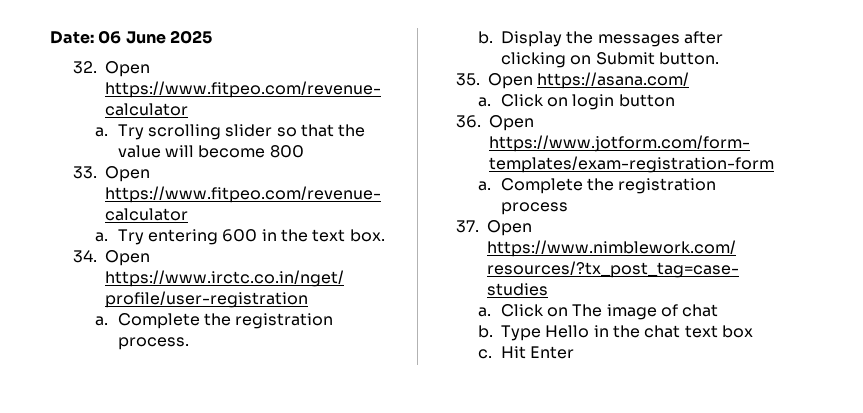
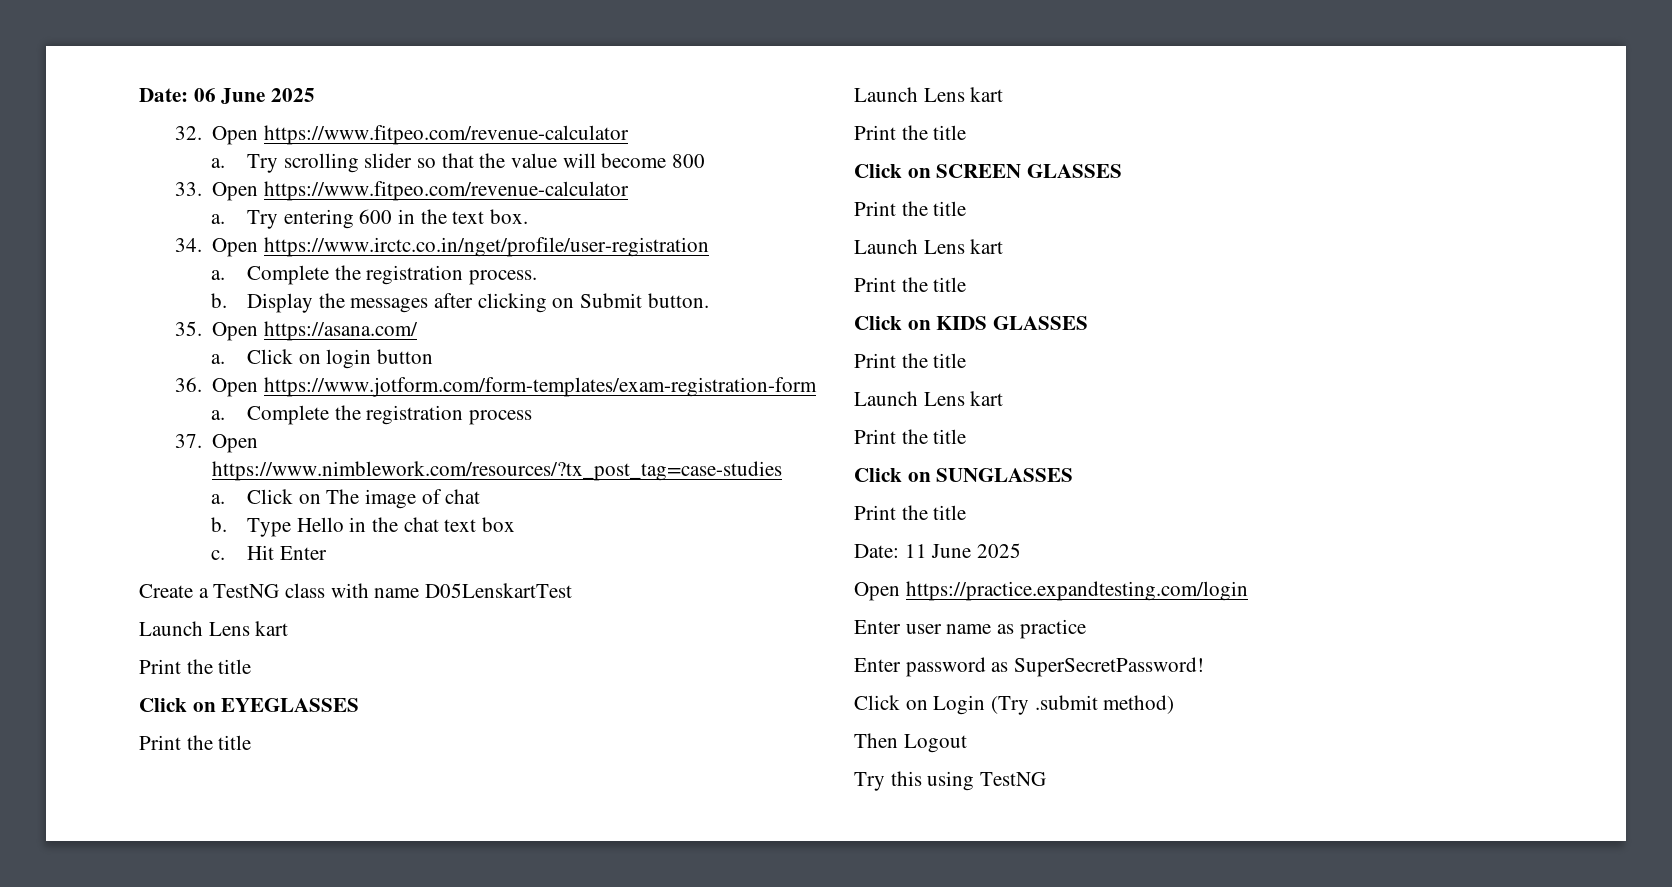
+ Create a TestNG class with name D05LenskartTest
+ Launch Lens kart
+ Print the title
+ Click on EYEGLASSES
+ Print the title
+ Launch Lens kart
+ Print the title
+ Click on SCREEN GLASSES
+ Print the title
+ Launch Lens kart
+ Print the title
+ Click on KIDS GLASSES
+ Print the title
+ Launch Lens kart
+ Print the title
+ Click on SUNGLASSES
+ Print the title
+ Date: 11 June 2025
+ Open https://practice.expandtesting.com/login
+ Enter user name as practice
+ Enter password as SuperSecretPassword!
+ Click on Login (Try .submit method)
+ Then Logout
+ Try this using TestNG

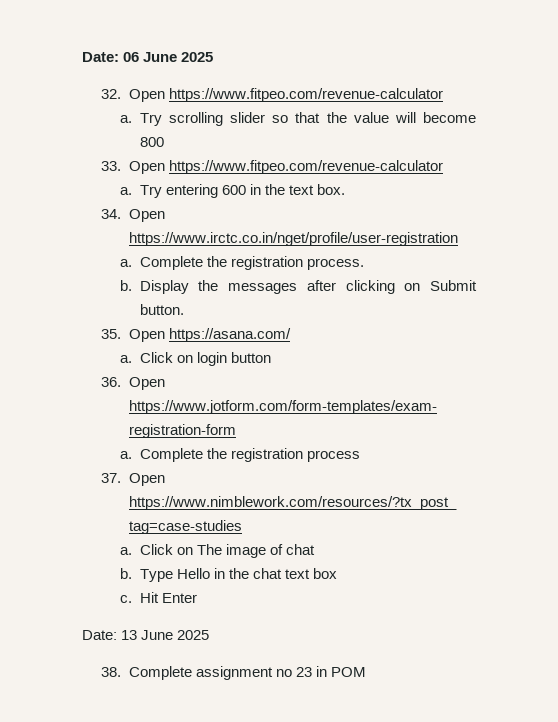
- Create a TestNG class with name D05LenskartTest
- Launch Lens kart
- Print the title
- Click on EYEGLASSES
- Print the title
- Launch Lens kart
- Print the title
- Click on SCREEN GLASSES
- Print the title
- Launch Lens kart
- Print the title
- Click on KIDS GLASSES
- Print the title
- Launch Lens kart
- Print the title
- Click on SUNGLASSES
- Print the title
- Date: 11 June 2025
- Open https://practice.expandtesting.com/login
- Enter user name as practice
- Enter password as SuperSecretPassword!
- Click on Login (Try .submit method)
- Then Logout
- Try this using TestNG
+ Date: 13 June 2025
+ 38. Complete assignment no 23 in POM

